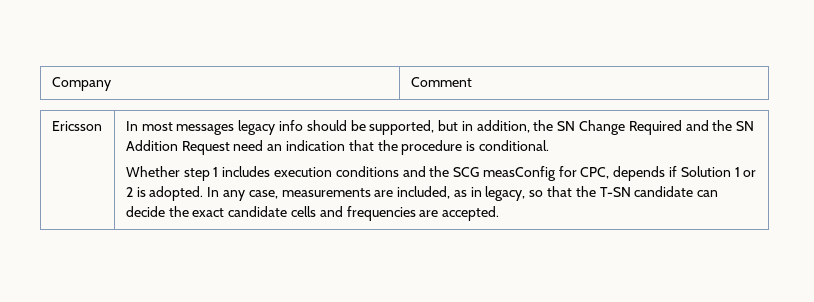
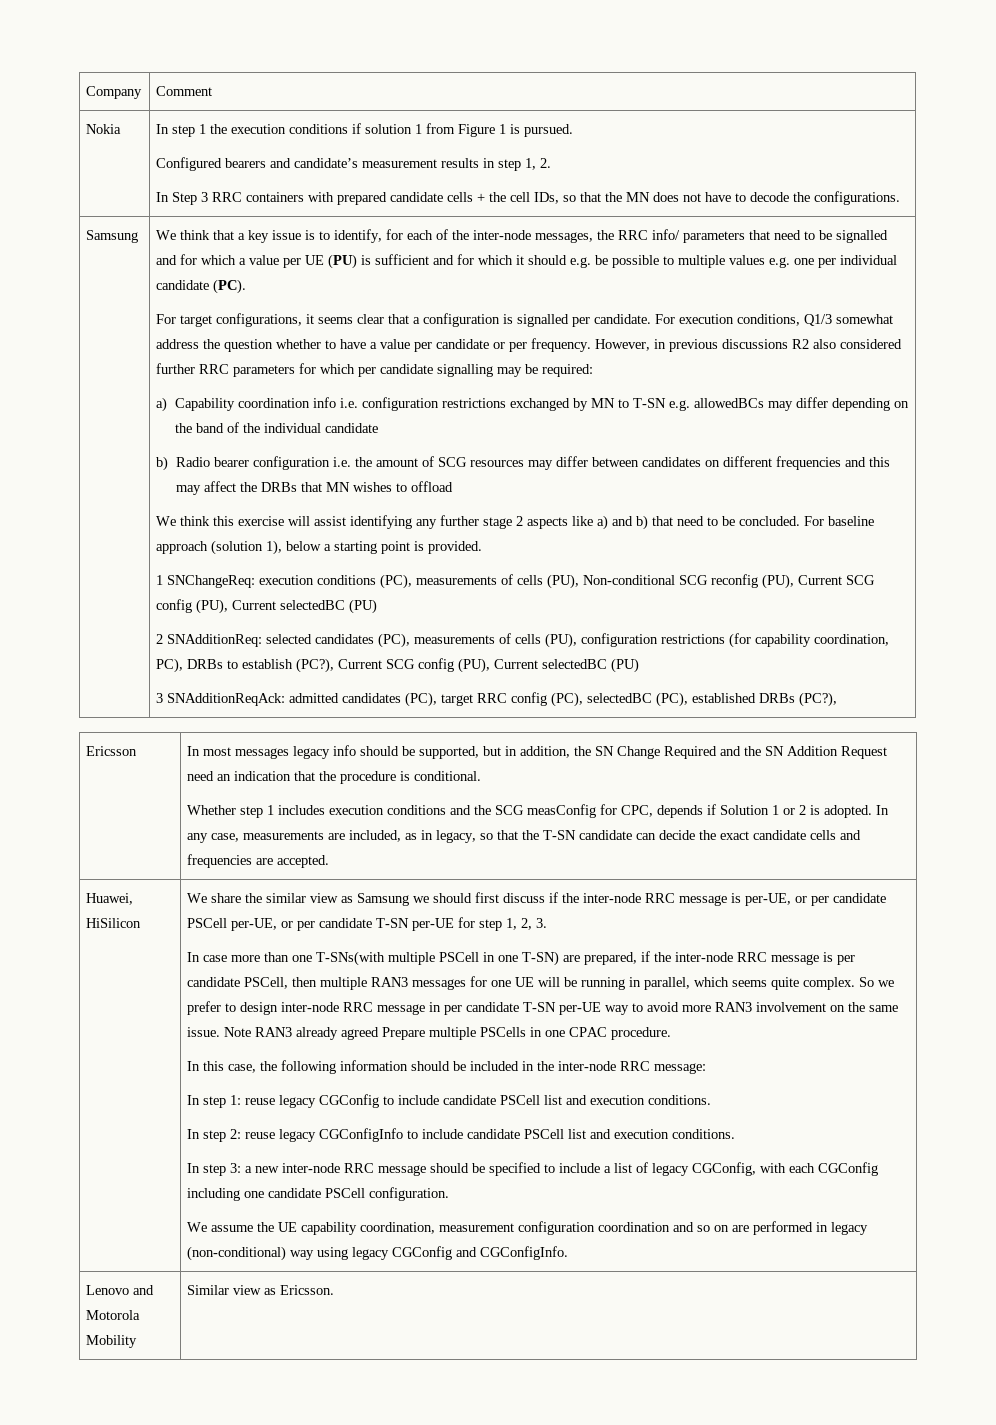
+ Nokia | In step 1 the execution conditions if solution 1 from Figure 1 is pursued.
+ Configured bearers and candidate’s measurement results in step 1, 2.
+ In Step 3 RRC containers with prepared candidate cells + the cell IDs, so that the MN does not have to decode the configurations.
+ Samsung | We think that a key issue is to identify, for each of the inter-node messages, the RRC info/ parameters that need to be signalled and for which a value per UE (PU) is sufficient and for which it should e.g. be possible to multiple values e.g. one per individual candidate (PC).
+ For target configurations, it seems clear that a configuration is signalled per candidate. For execution conditions, Q1/3 somewhat address the question whether to have a value per candidate or per frequency. However, in previous discussions R2 also considered further RRC parameters for which per candidate signalling may be required:
+ a) Capability coordination info i.e. configuration restrictions exchanged by MN to T-SN e.g. allowedBCs may differ depending on the band of the individual candidate
+ b) Radio bearer configuration i.e. the amount of SCG resources may differ between candidates on different frequencies and this may affect the DRBs that MN wishes to offload
+ We think this exercise will assist identifying any further stage 2 aspects like a) and b) that need to be concluded. For baseline approach (solution 1), below a starting point is provided.
+ 1 SNChangeReq: execution conditions (PC), measurements of cells (PU), Non-conditional SCG reconfig (PU), Current SCG config (PU), Current selectedBC (PU)
+ 2 SNAdditionReq: selected candidates (PC), measurements of cells (PU), configuration restrictions (for capability coordination, PC), DRBs to establish (PC?), Current SCG config (PU), Current selectedBC (PU)
+ 3 SNAdditionReqAck: admitted candidates (PC), target RRC config (PC), selectedBC (PC), established DRBs (PC?),
+ Huawei, HiSilicon | We share the similar view as Samsung we should first discuss if the inter-node RRC message is per-UE, or per candidate PSCell per-UE, or per candidate T-SN per-UE for step 1, 2, 3.
+ In case more than one T-SNs(with multiple PSCell in one T-SN) are prepared, if the inter-node RRC message is per candidate PSCell, then multiple RAN3 messages for one UE will be running in parallel, which seems quite complex. So we prefer to design inter-node RRC message in per candidate T-SN per-UE way to avoid more RAN3 involvement on the same issue. Note RAN3 already agreed Prepare multiple PSCells in one CPAC procedure.
+ In this case, the following information should be included in the inter-node RRC message:
+ In step 1: reuse legacy CGConfig to include candidate PSCell list and execution conditions.
+ In step 2: reuse legacy CGConfigInfo to include candidate PSCell list and execution conditions.
+ In step 3: a new inter-node RRC message should be specified to include a list of legacy CGConfig, with each CGConfig including one candidate PSCell configuration.
+ We assume the UE capability coordination, measurement configuration coordination and so on are performed in legacy (non-conditional) way using legacy CGConfig and CGConfigInfo.
+ Lenovo and Motorola Mobility | Similar view as Ericsson.

